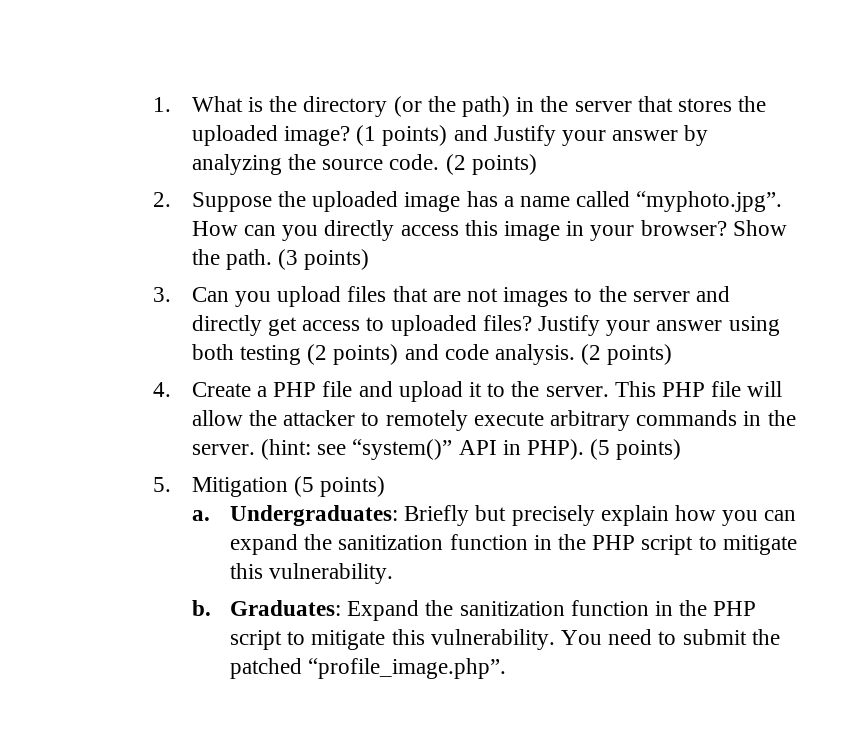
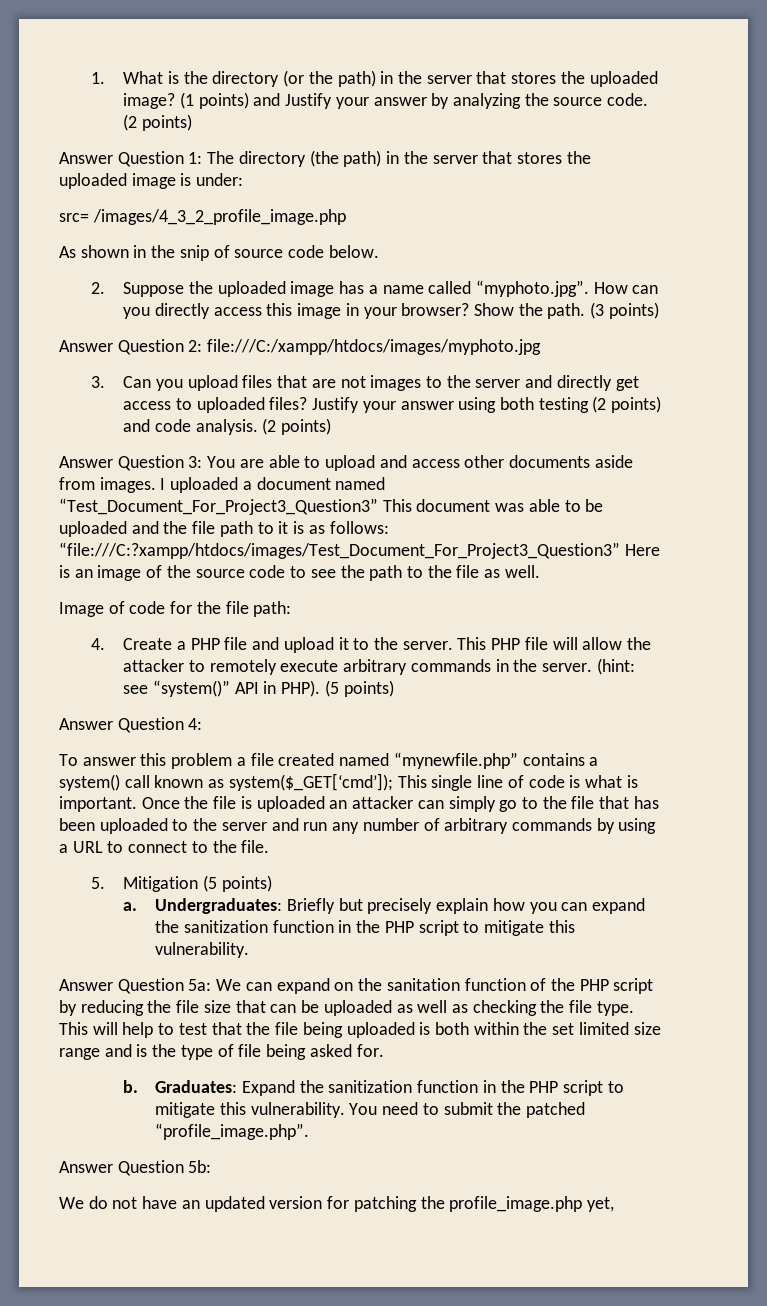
+ Answer Question 1: The directory (the path) in the server that stores the uploaded image is under:
+ src= /images/4_3_2_profile_image.php
+ As shown in the snip of source code below.
+ Answer Question 2: file:///C:/xampp/htdocs/images/myphoto.jpg
+ Answer Question 3: You are able to upload and access other documents aside from images. I uploaded a document named “Test_Document_For_Project3_Question3” This document was able to be uploaded and the file path to it is as follows: “file:///C:?xampp/htdocs/images/Test_Document_For_Project3_Question3” Here is an image of the source code to see the path to the file as well.
+ Image of code for the file path:
+ Answer Question 4:
+ To answer this problem a file created named “mynewfile.php” contains a system() call known as system($_GET[‘cmd’]); This single line of code is what is important. Once the file is uploaded an attacker can simply go to the file that has been uploaded to the server and run any number of arbitrary commands by using a URL to connect to the file.
+ Answer Question 5a: We can expand on the sanitation function of the PHP script by reducing the file size that can be uploaded as well as checking the file type. This will help to test that the file being uploaded is both within the set limited size range and is the type of file being asked for.
+ Answer Question 5b:
+ We do not have an updated version for patching the profile_image.php yet,

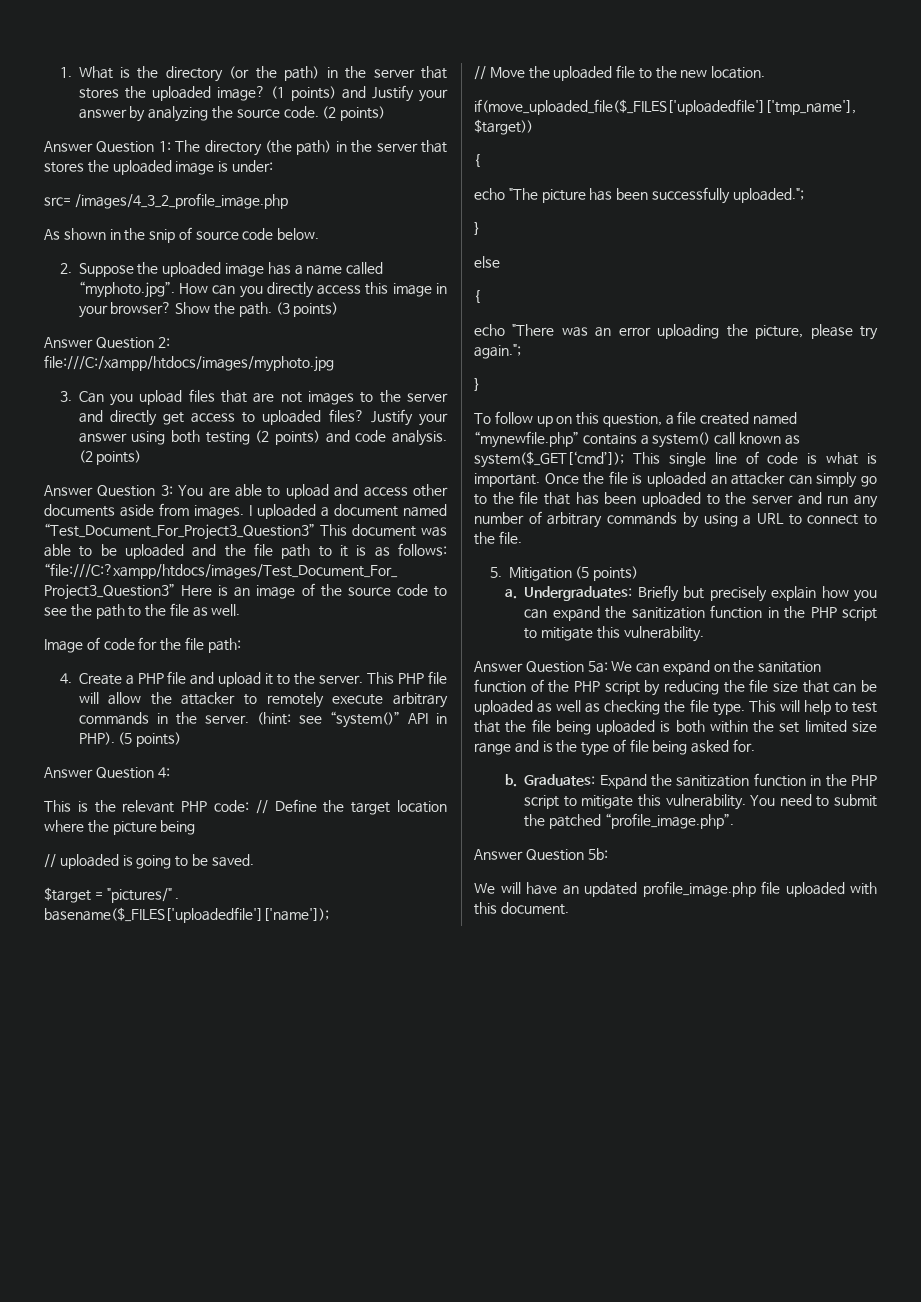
- To answer this problem a file created named “mynewfile.php” contains a system() call known as system($_GET[‘cmd’]); This single line of code is what is important.
+ This is the relevant PHP code: // Define the target location where the picture being
+ // uploaded is going to be saved.
+ $target = "pictures/" . basename($_FILES['uploadedfile']['name']);
+ // Move the uploaded file to the new location.
+ if(move_uploaded_file($_FILES['uploadedfile']['tmp_name'], $target))
+ {
+ echo "The picture has been successfully uploaded.";
+ }
+ else
+ {
+ echo "There was an error uploading the picture, please try again.";
+ }
+ To follow up on this question, a file created named “mynewfile.php” contains a system() call known as system($_GET[‘cmd’]); This single line of code is what is important.
- We do not have an updated version for patching the profile_image.php yet,
+ We will have an updated profile_image.php file uploaded with this document.

